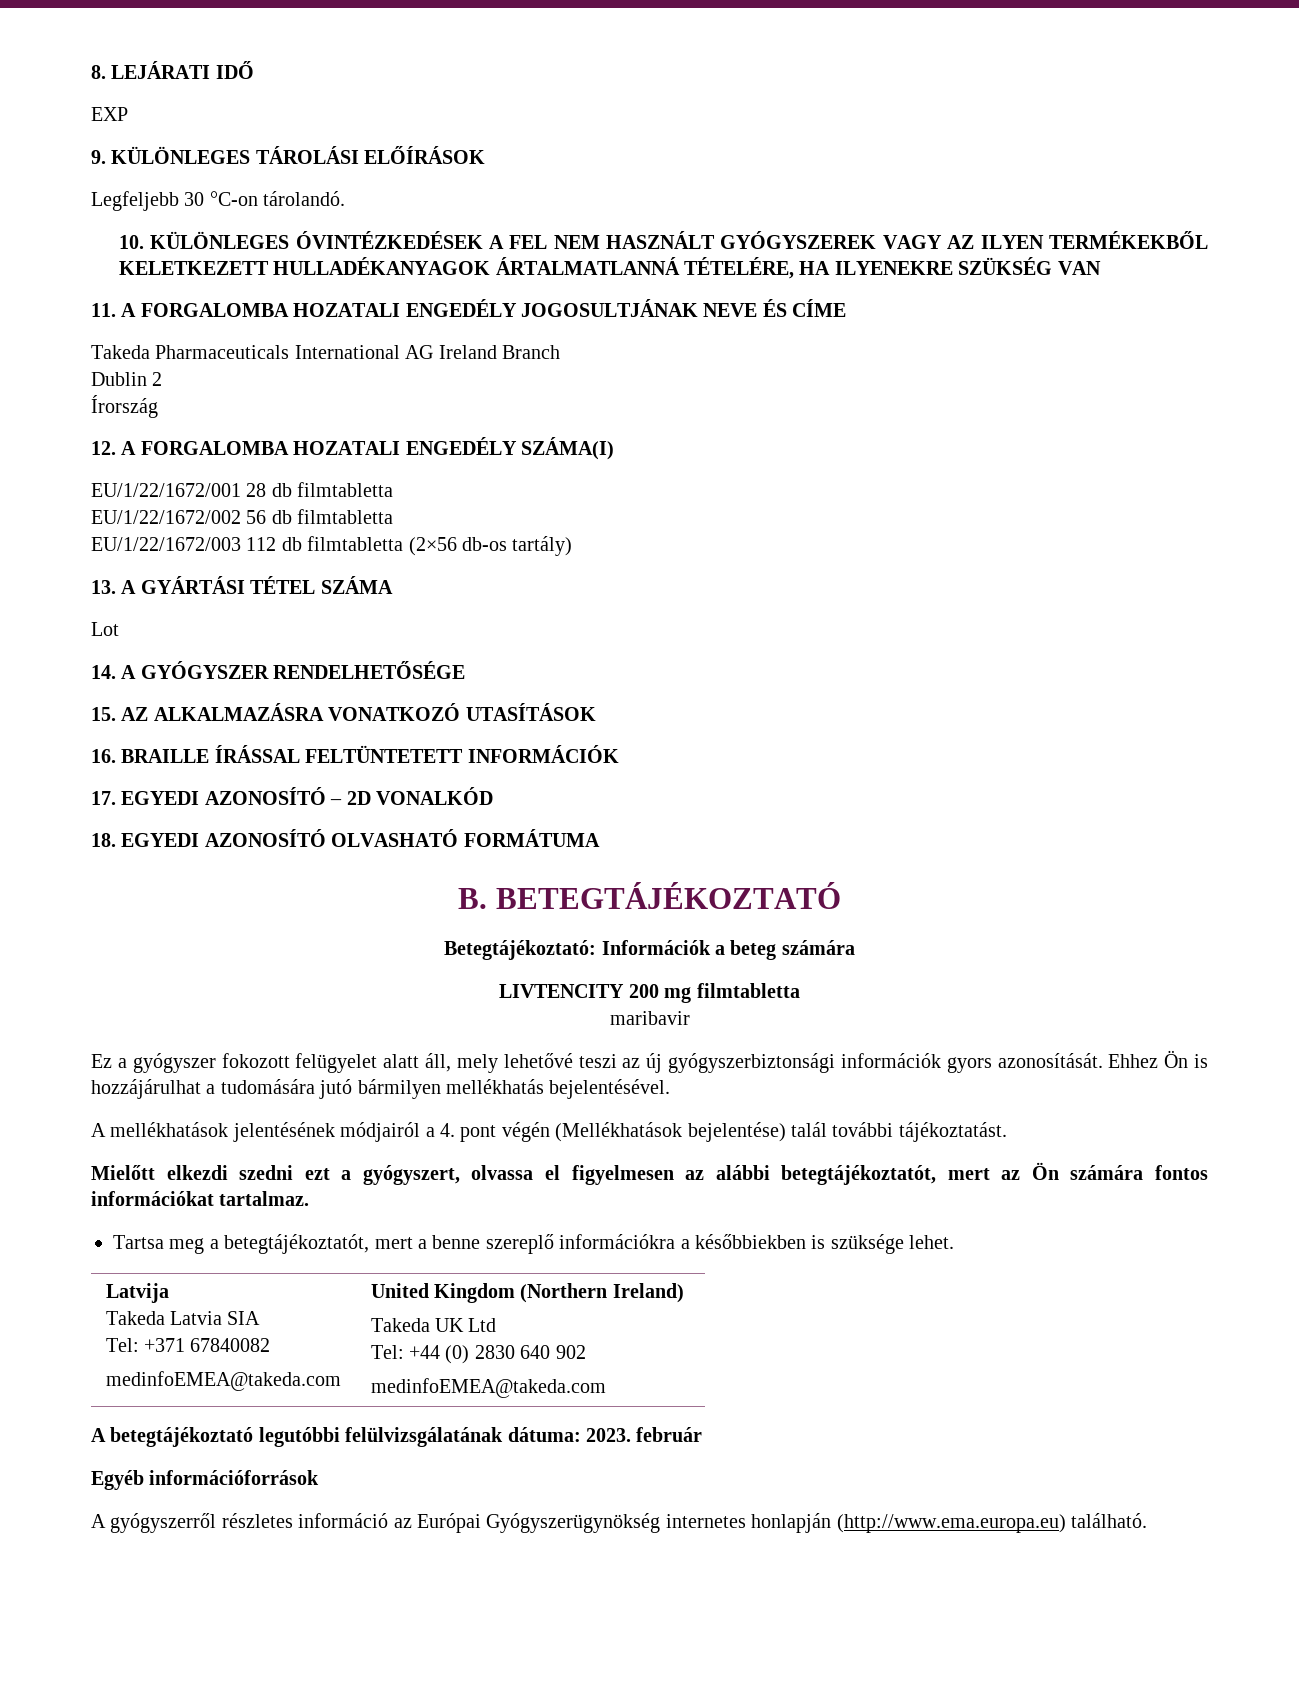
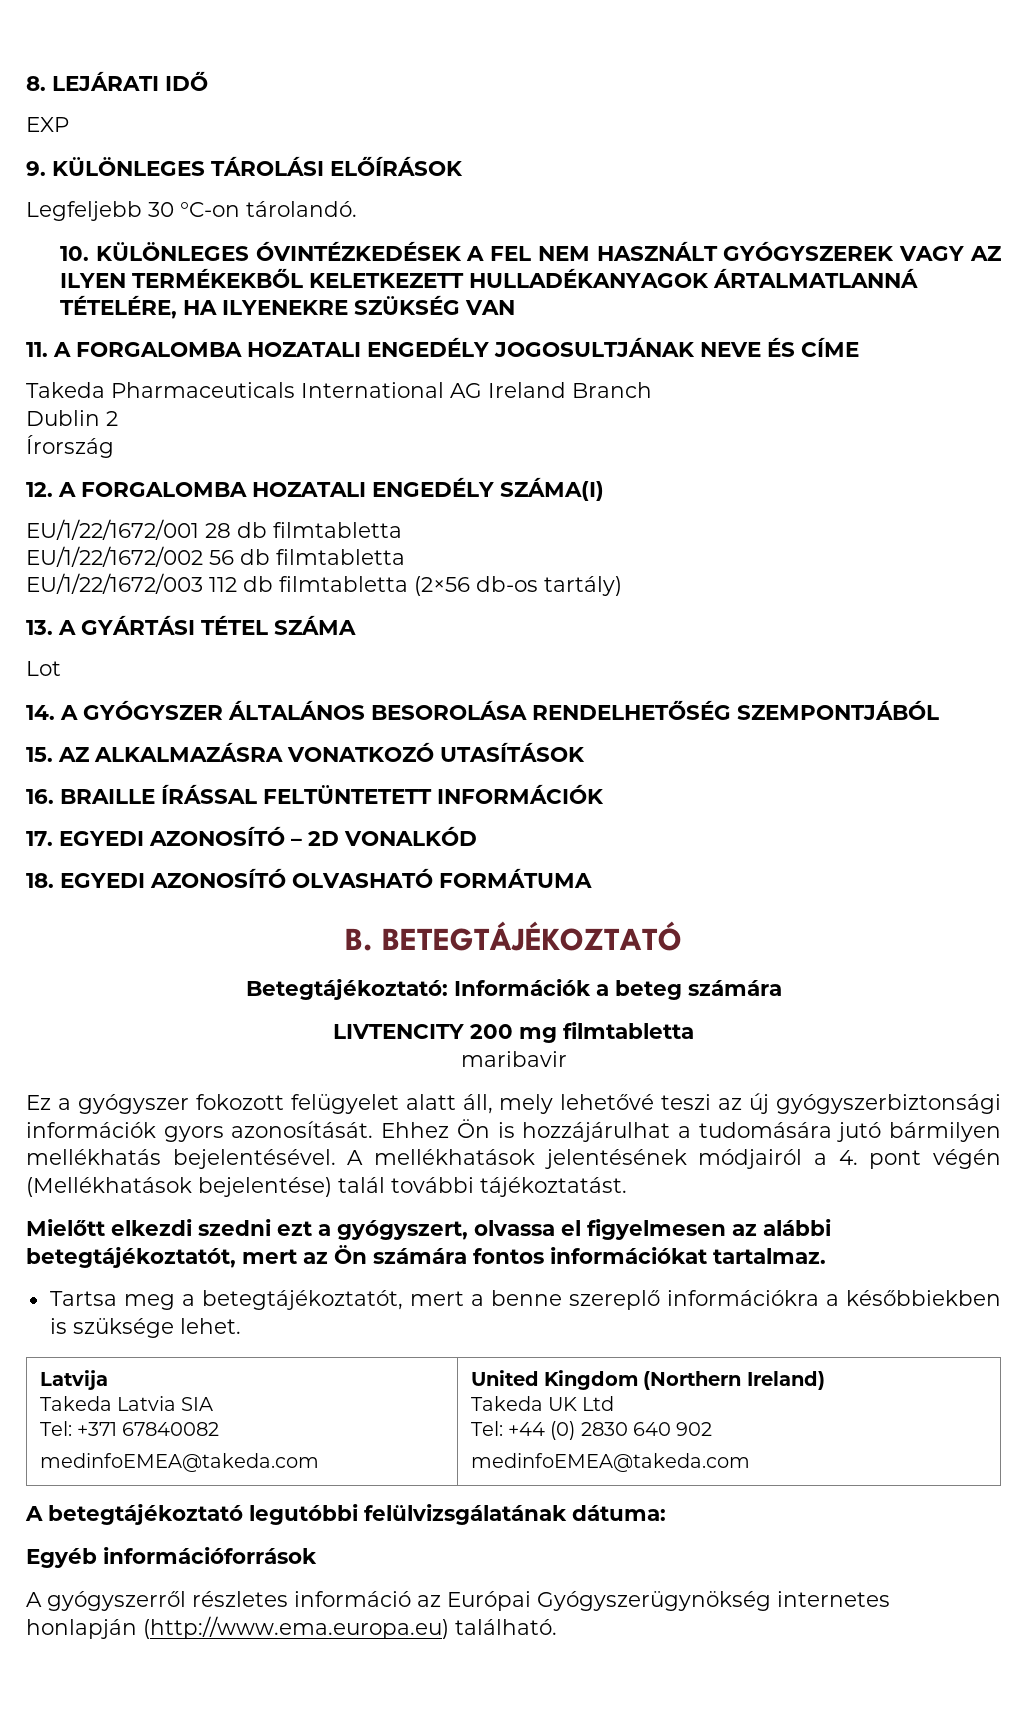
- 14. A GYÓGYSZER RENDELHETŐSÉGE
+ 14. A GYÓGYSZER ÁLTALÁNOS BESOROLÁSA RENDELHETŐSÉG SZEMPONTJÁBÓL
- Ehhez Ön is hozzájárulhat a tudomására jutó bármilyen mellékhatás bejelentésével.
- A mellékhatások jelentésének módjairól a 4. pont végén (Mellékhatások bejelentése) talál további tájékoztatást.
+ Ehhez Ön is hozzájárulhat a tudomására jutó bármilyen mellékhatás bejelentésével. A mellékhatások jelentésének módjairól a 4. pont végén (Mellékhatások bejelentése) talál további tájékoztatást.
- A betegtájékoztató legutóbbi felülvizsgálatának dátuma: 2023. február
+ A betegtájékoztató legutóbbi felülvizsgálatának dátuma:

